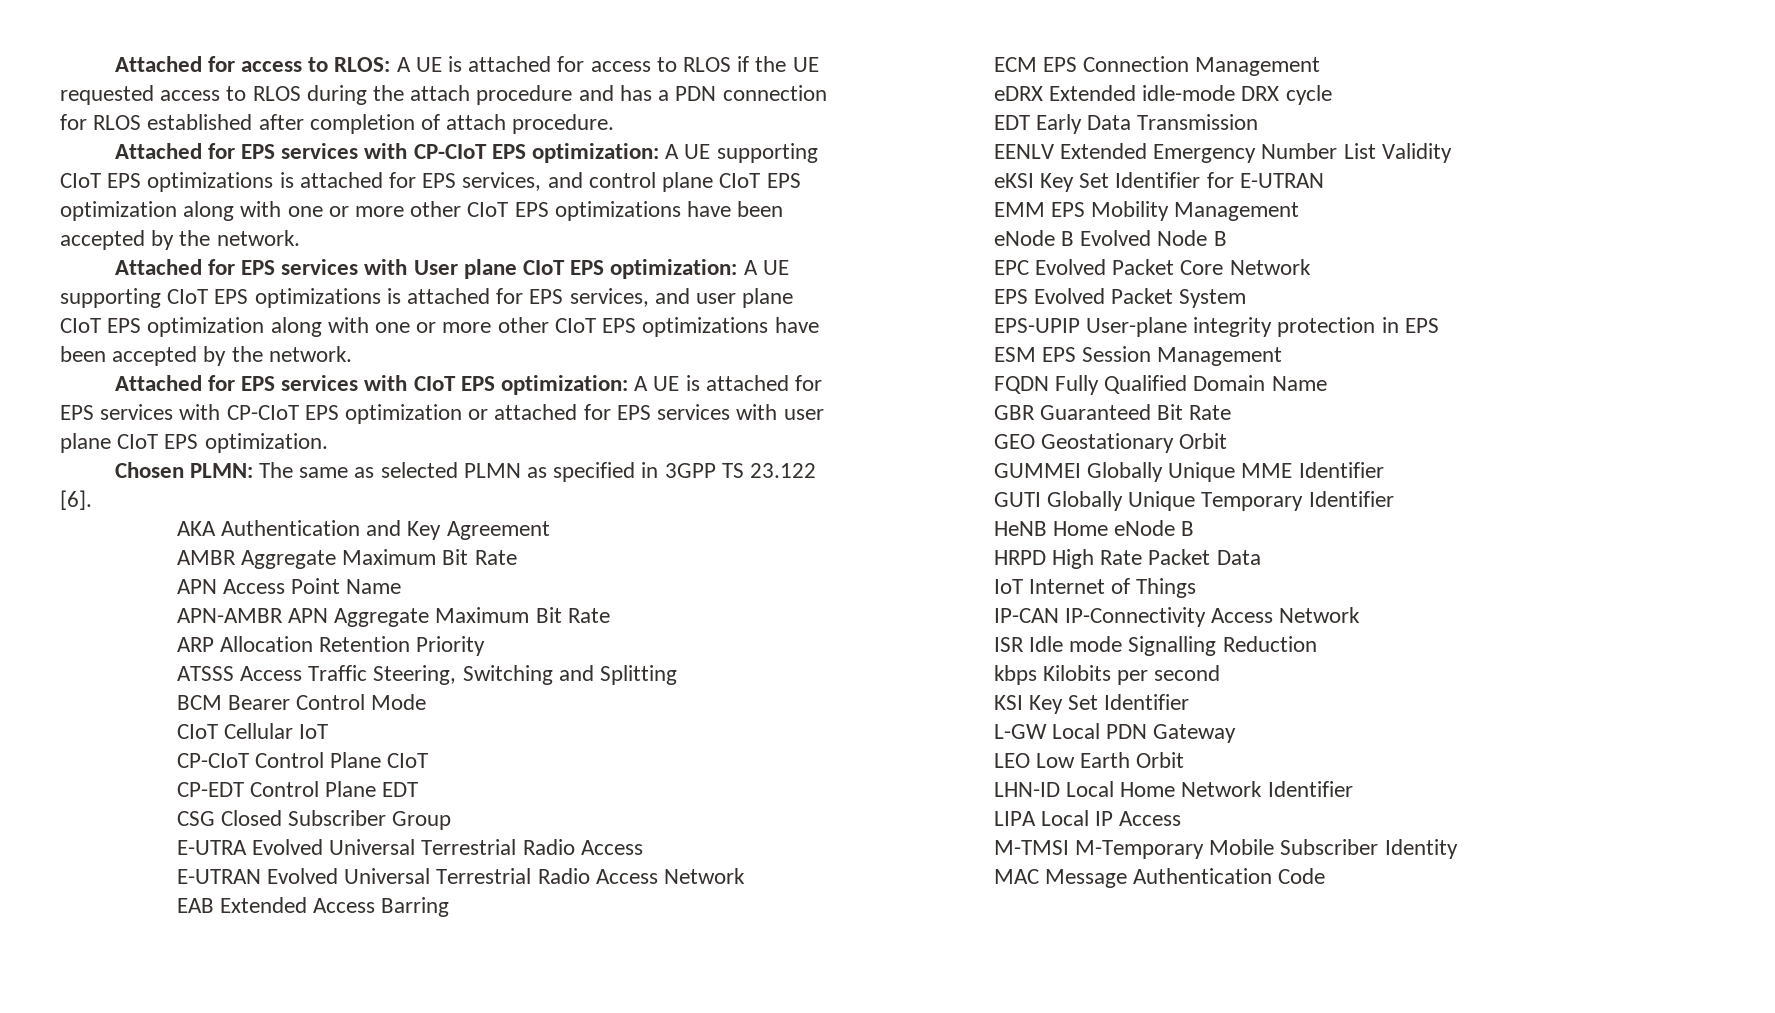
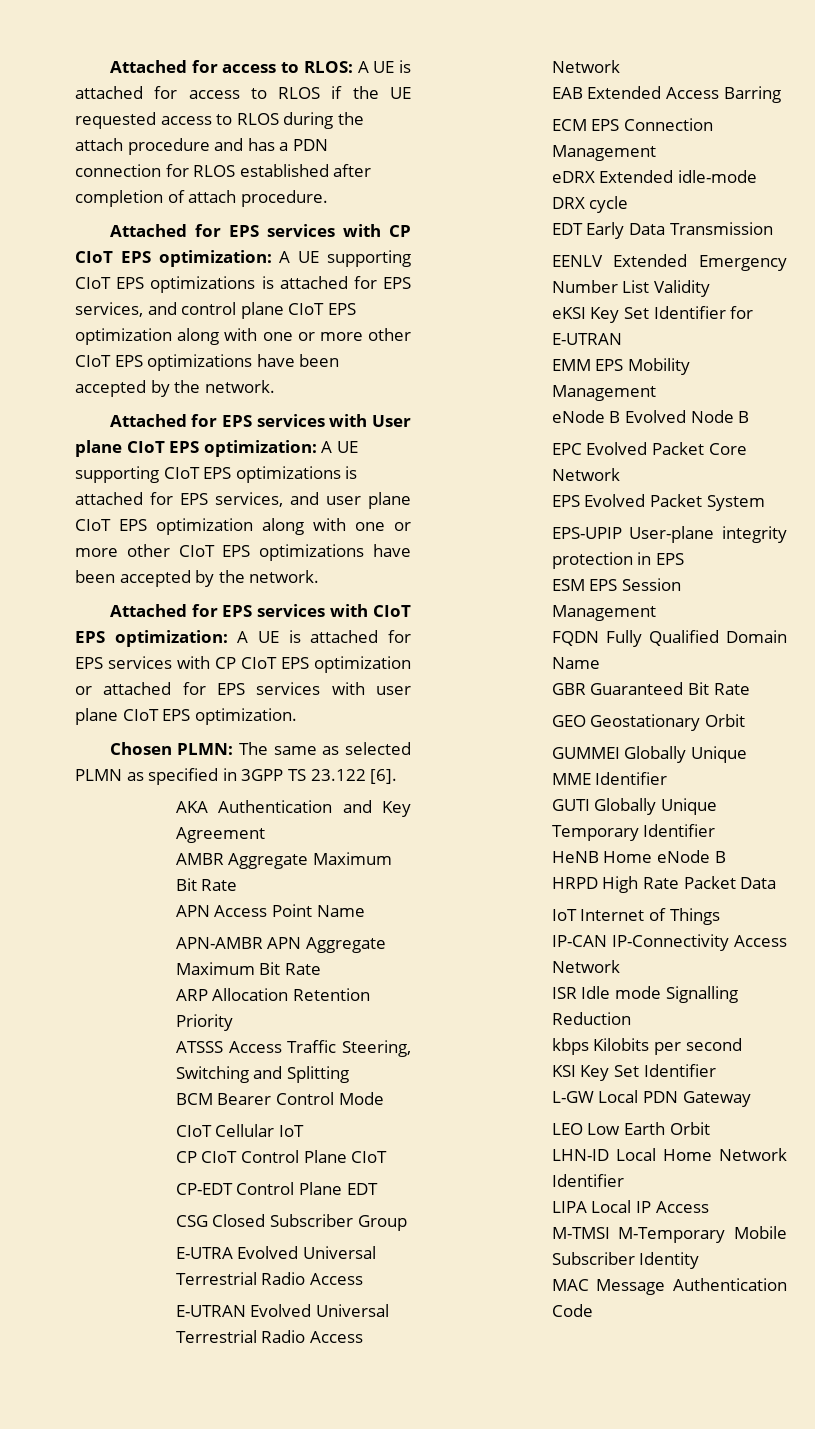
- Attached for EPS services with CP-CIoT EPS optimization: A UE supporting CIoT EPS optimizations is attached for EPS services, and control plane CIoT EPS optimization along with one or more other CIoT EPS optimizations have been accepted by the network.
+ Attached for EPS services with CP CIoT EPS optimization: A UE supporting CIoT EPS optimizations is attached for EPS services, and control plane CIoT EPS optimization along with one or more other CIoT EPS optimizations have been accepted by the network.
- Attached for EPS services with CIoT EPS optimization: A UE is attached for EPS services with CP-CIoT EPS optimization or attached for EPS services with user plane CIoT EPS optimization.
+ Attached for EPS services with CIoT EPS optimization: A UE is attached for EPS services with CP CIoT EPS optimization or attached for EPS services with user plane CIoT EPS optimization.
- CP-CIoT Control Plane CIoT
+ CP CIoT Control Plane CIoT

